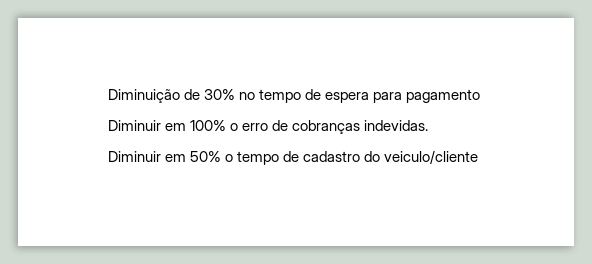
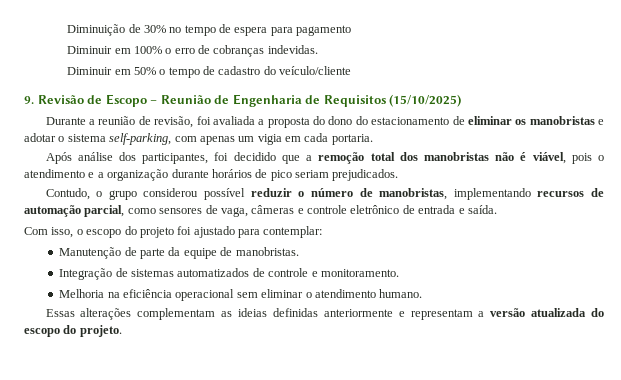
- Diminuir em 50% o tempo de cadastro do veiculo/cliente
+ Diminuir em 50% o tempo de cadastro do veículo/cliente
+ 9. Revisão de Escopo – Reunião de Engenharia de Requisitos (15/10/2025)
+ Durante a reunião de revisão, foi avaliada a proposta do dono do estacionamento de eliminar os manobristas e adotar o sistema self-parking, com apenas um vigia em cada portaria.
+ Após análise dos participantes, foi decidido que a remoção total dos manobristas não é viável, pois o atendimento e a organização durante horários de pico seriam prejudicados.
+ Contudo, o grupo considerou possível reduzir o número de manobristas, implementando recursos de automação parcial, como sensores de vaga, câmeras e controle eletrônico de entrada e saída.
+ Com isso, o escopo do projeto foi ajustado para contemplar:
+ Manutenção de parte da equipe de manobristas.
+ Integração de sistemas automatizados de controle e monitoramento.
+ Melhoria na eficiência operacional sem eliminar o atendimento humano.
+ Essas alterações complementam as ideias definidas anteriormente e representam a versão atualizada do escopo do projeto.

